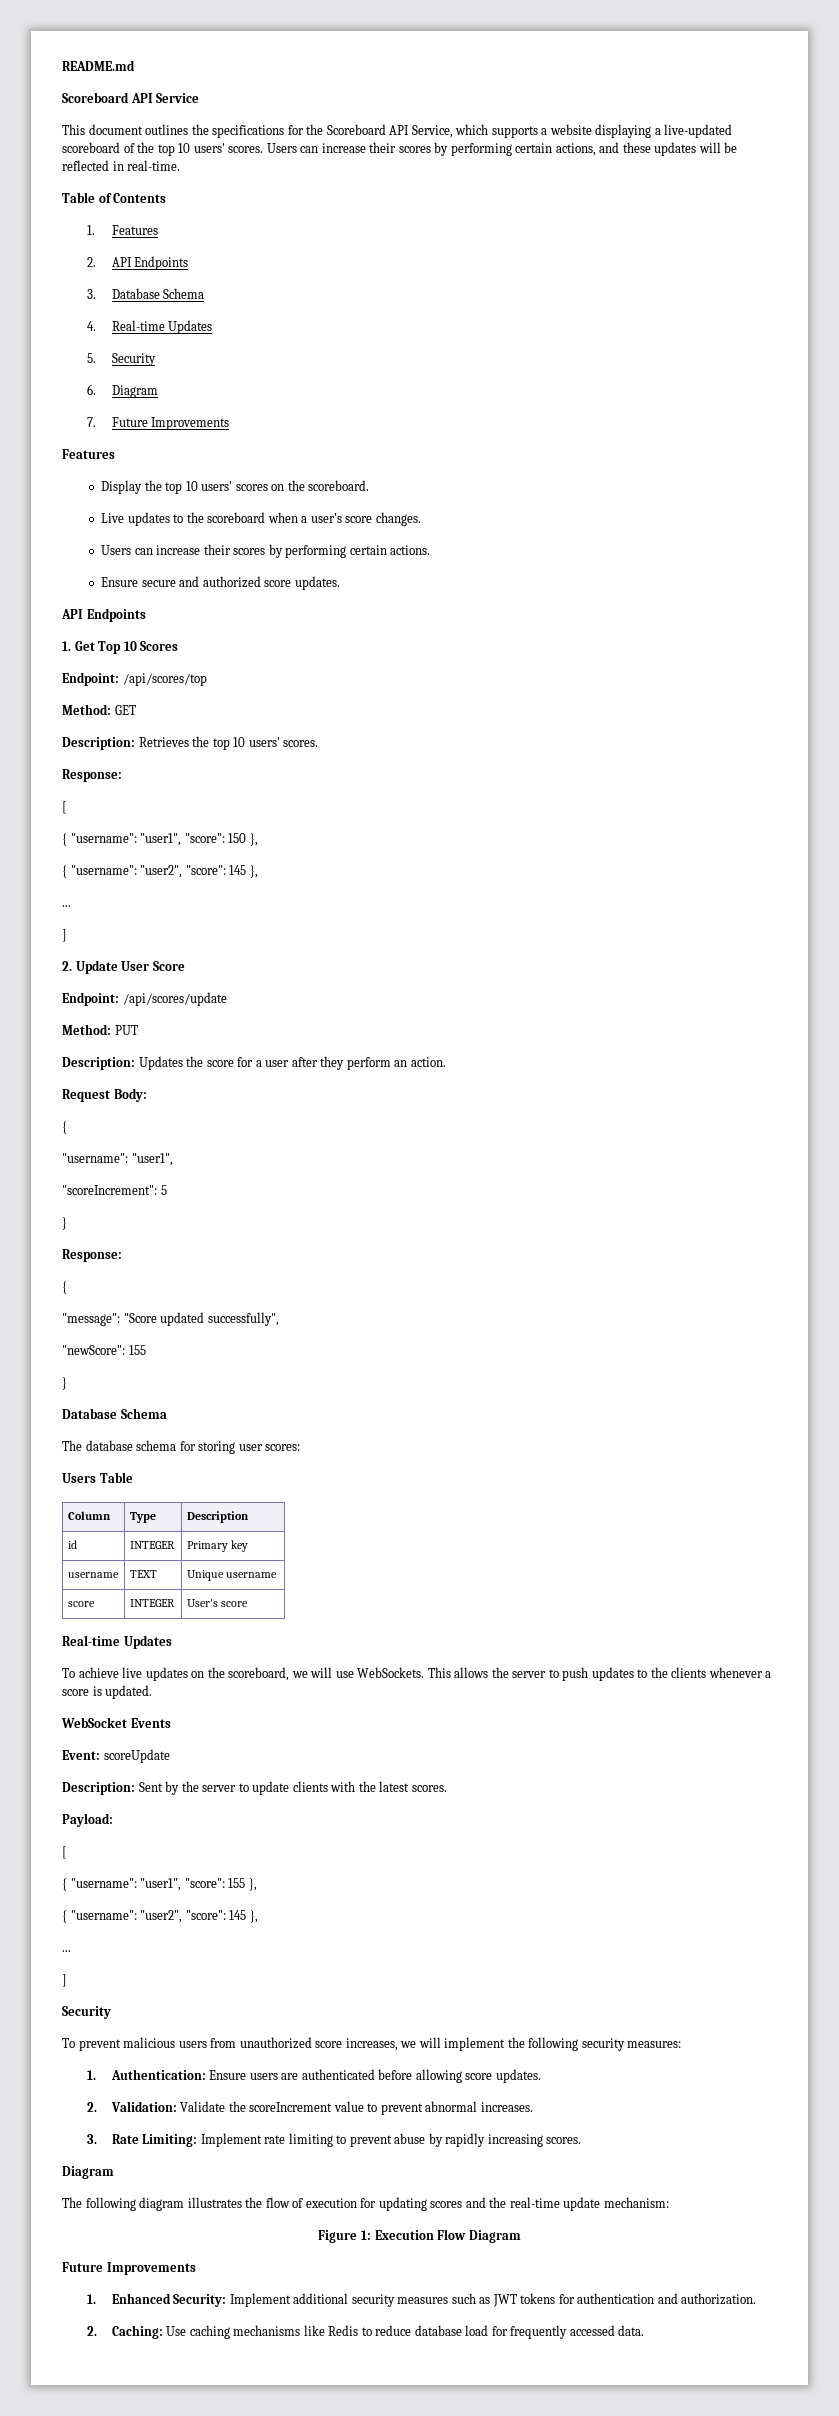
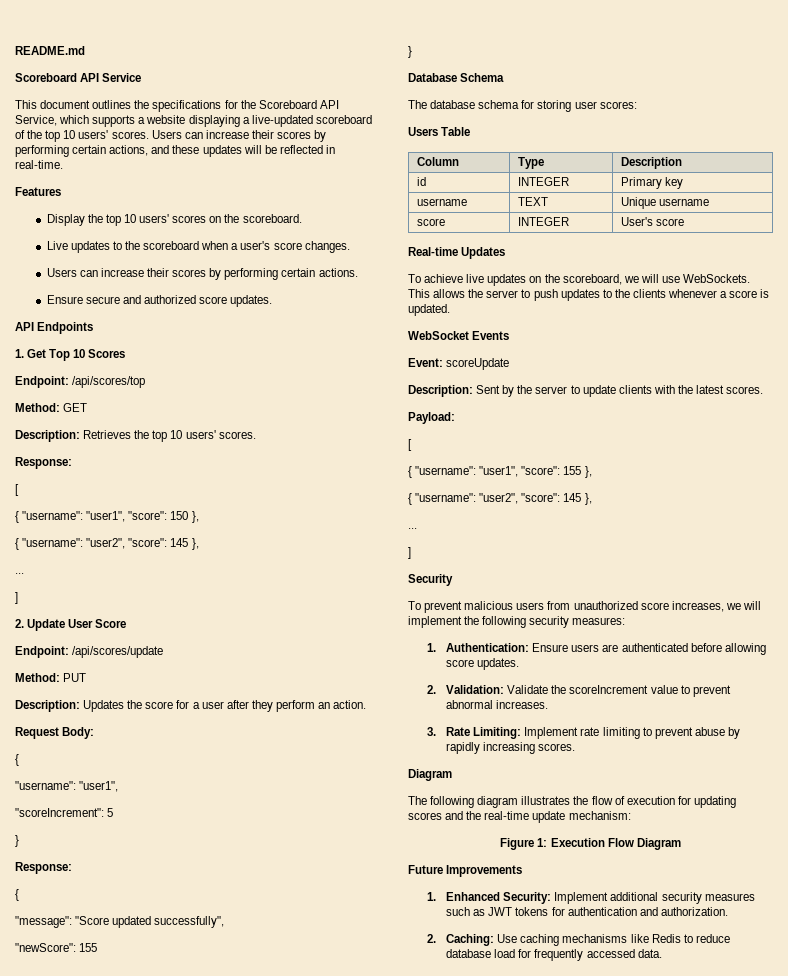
- Table of Contents
- 1. Features
- 2. API Endpoints
- 3. Database Schema
- 4. Real-time Updates
- 5. Security
- 6. Diagram
- 7. Future Improvements

